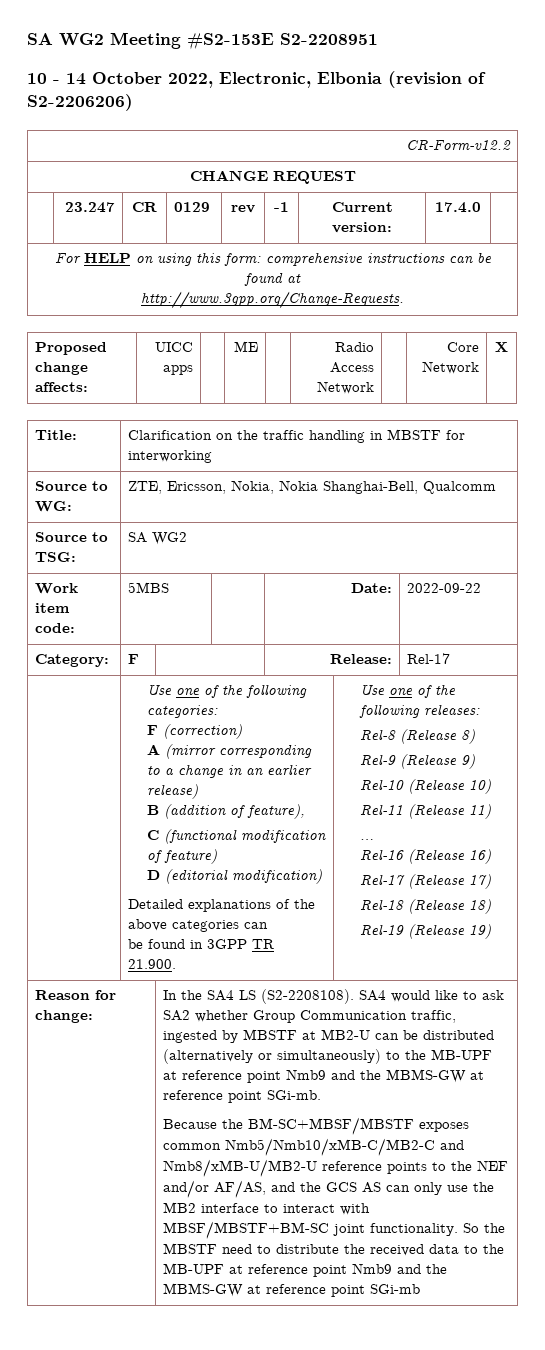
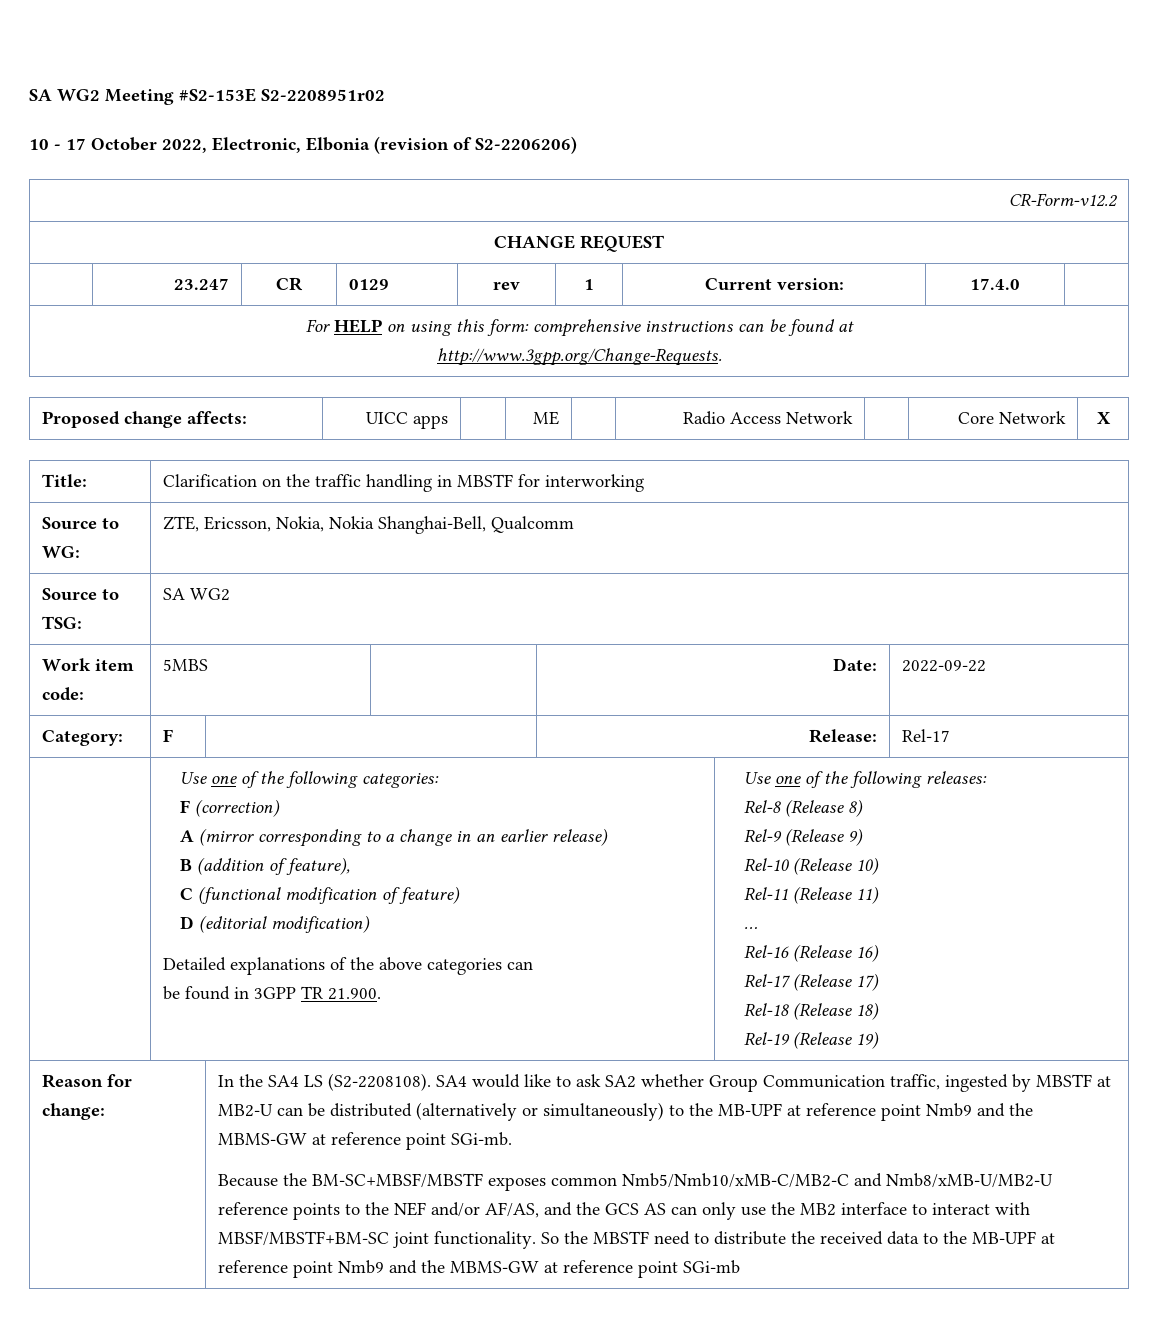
- SA WG2 Meeting #S2-153E S2-2208951
+ SA WG2 Meeting #S2-153E S2-2208951r02
- 10 - 14 October 2022, Electronic, Elbonia (revision of S2-2206206)
+ 10 - 17 October 2022, Electronic, Elbonia (revision of S2-2206206)
- | 23.247 | CR | 0129 | rev | -1 | Current version: | 17.4.0 |
+ | 23.247 | CR | 0129 | rev | 1 | Current version: | 17.4.0 |

